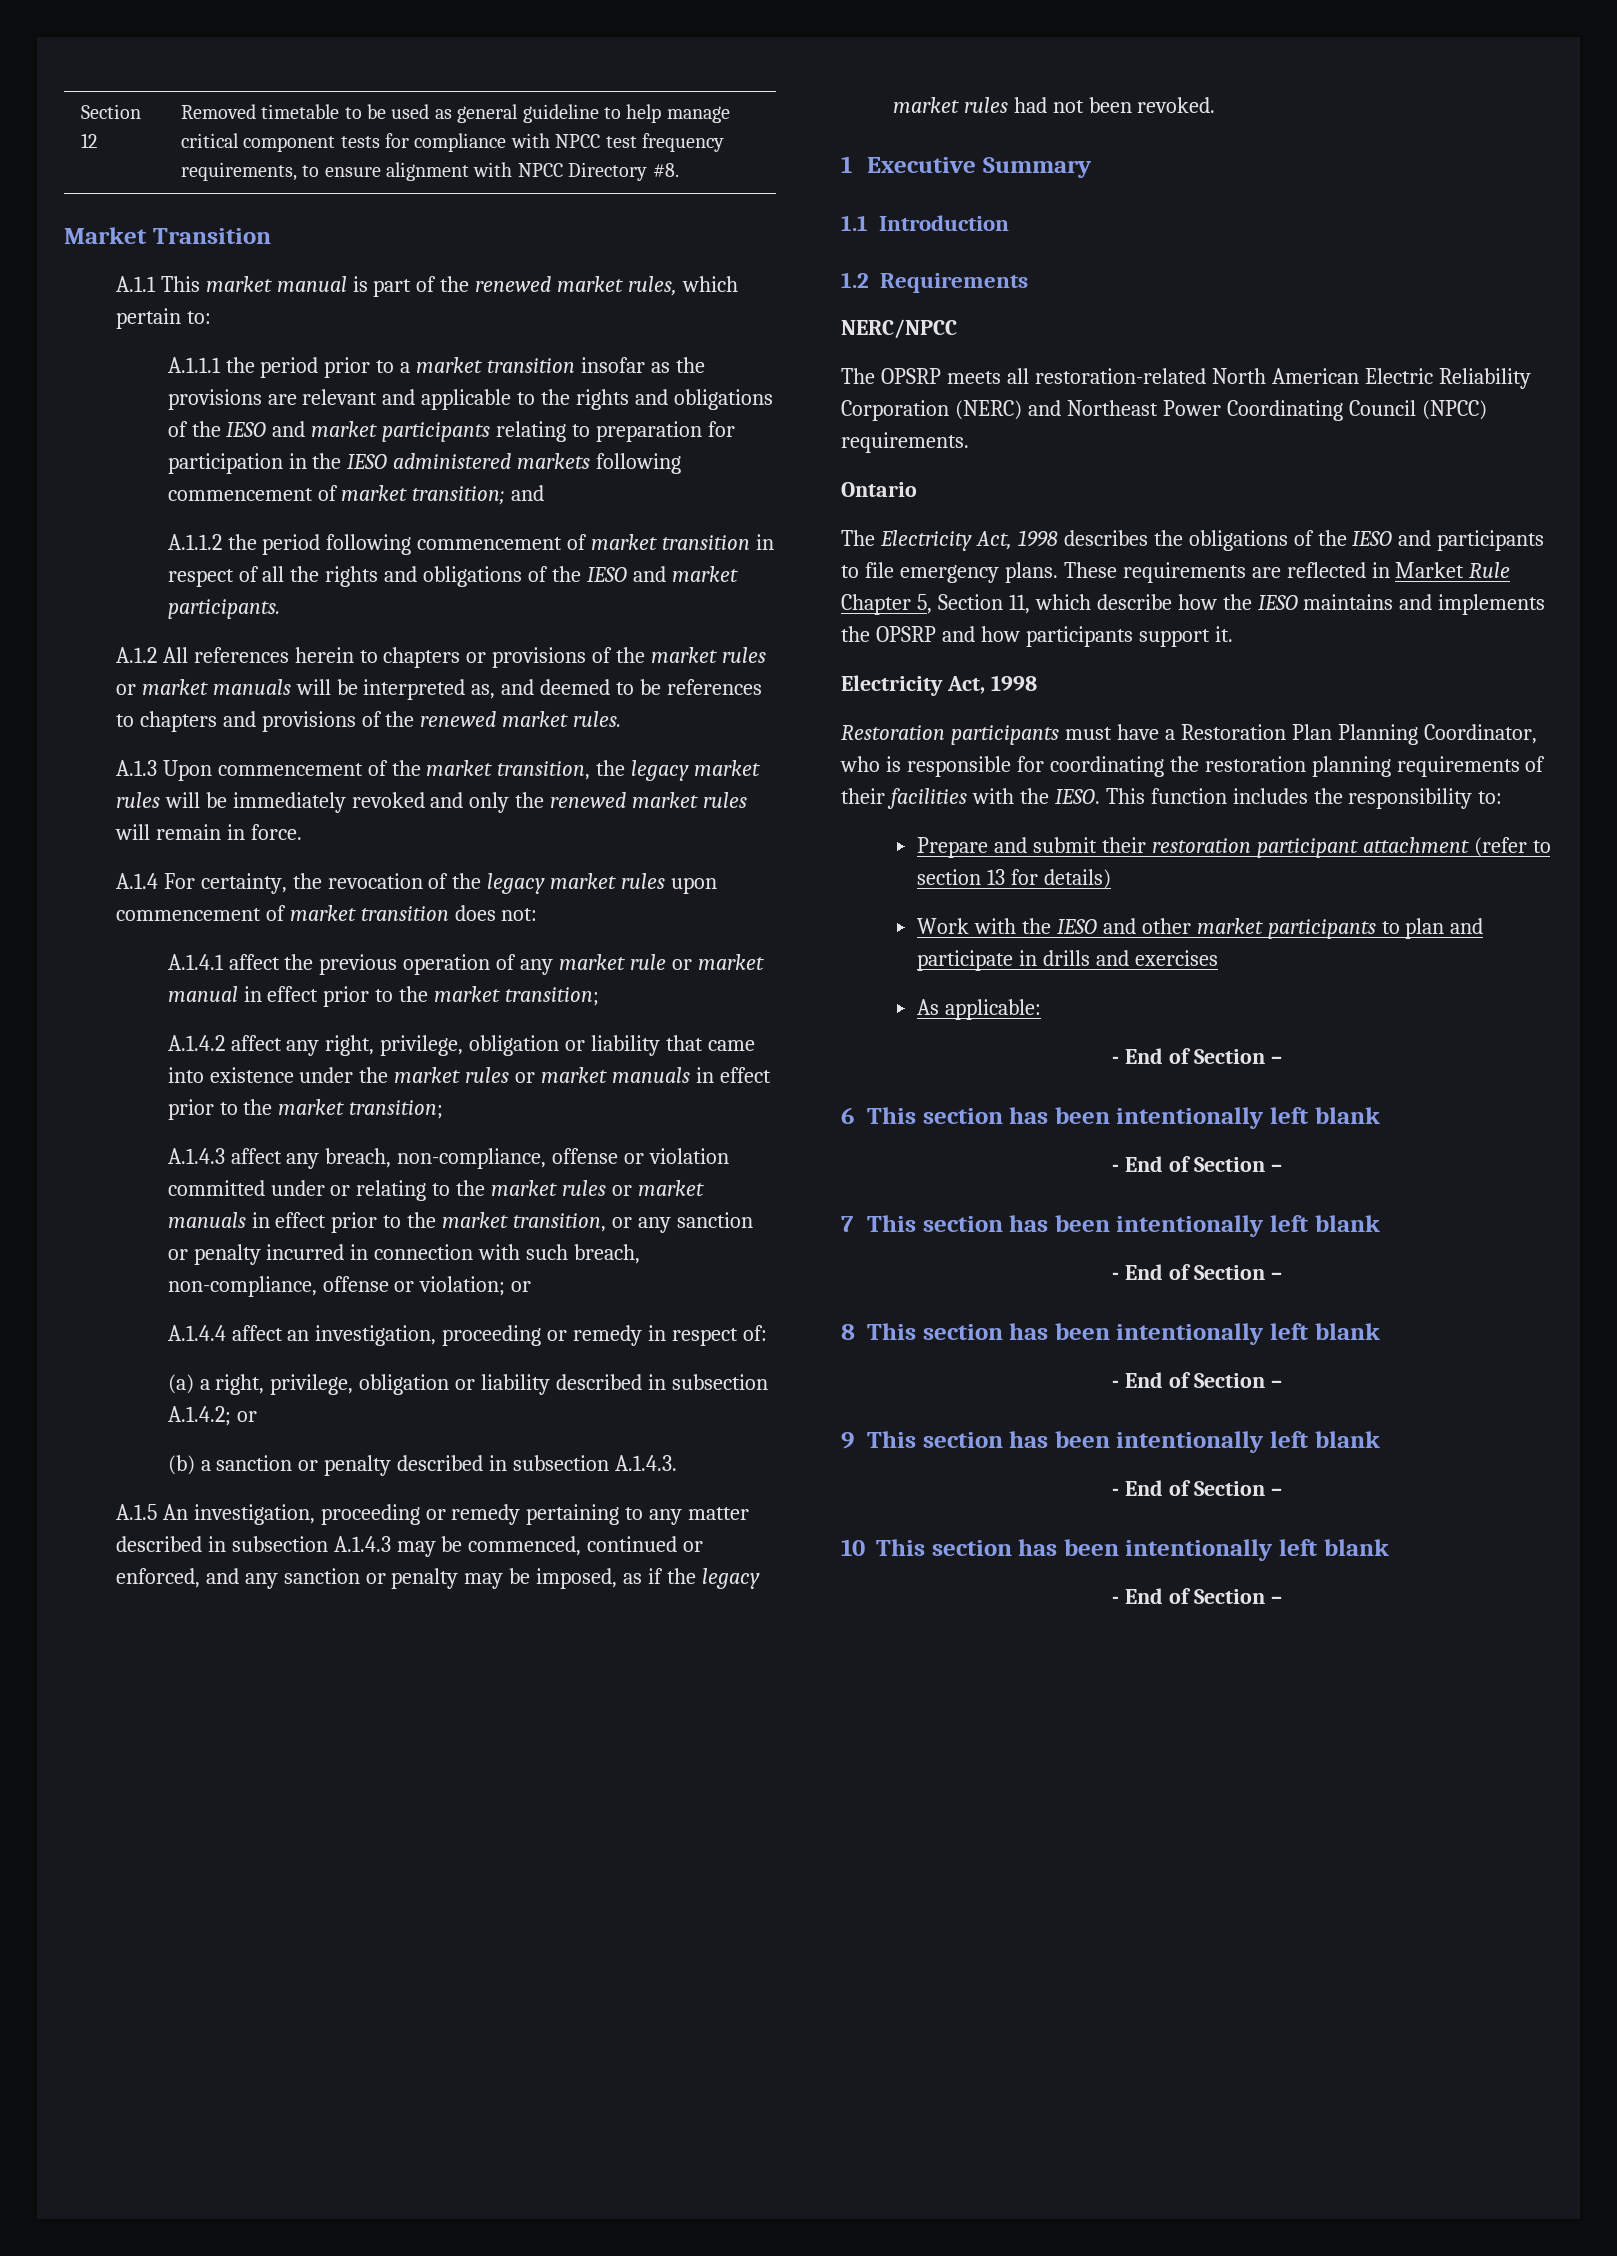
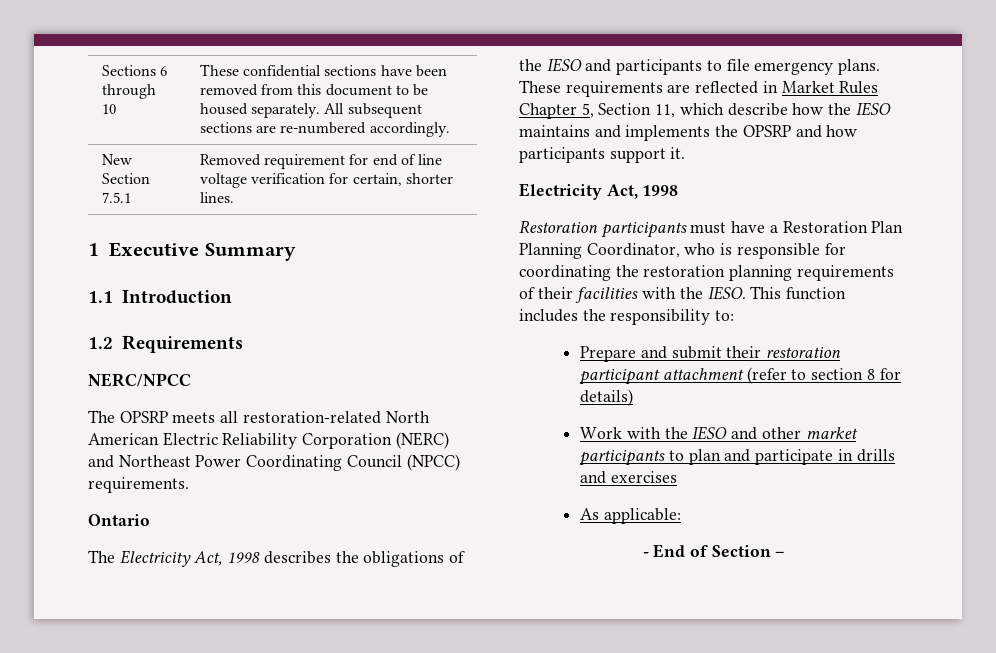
- Section 12 | Removed timetable to be used as general guideline to help manage critical component tests for compliance with NPCC test frequency requirements, to ensure alignment with NPCC Directory #8.
- Market Transition
- A.1.1 This market manual is part of the renewed market rules, which pertain to:
- A.1.1.1 the period prior to a market transition insofar as the provisions are relevant and applicable to the rights and obligations of the IESO and market participants relating to preparation for participation in the IESO administered markets following commencement of market transition; and
- A.1.1.2 the period following commencement of market transition in respect of all the rights and obligations of the IESO and market participants.
- A.1.2 All references herein to chapters or provisions of the market rules or market manuals will be interpreted as, and deemed to be references to chapters and provisions of the renewed market rules.
- A.1.3 Upon commencement of the market transition, the legacy market rules will be immediately revoked and only the renewed market rules will remain in force.
- A.1.4 For certainty, the revocation of the legacy market rules upon commencement of market transition does not:
- A.1.4.1 affect the previous operation of any market rule or market manual in effect prior to the market transition;
- A.1.4.2 affect any right, privilege, obligation or liability that came into existence under the market rules or market manuals in effect prior to the market transition;
- A.1.4.3 affect any breach, non-compliance, offense or violation committed under or relating to the market rules or market manuals in effect prior to the market transition, or any sanction or penalty incurred in connection with such breach, non-compliance, offense or violation; or
- A.1.4.4 affect an investigation, proceeding or remedy in respect of:
- (a) a right, privilege, obligation or liability described in subsection A.1.4.2; or
- (b) a sanction or penalty described in subsection A.1.4.3.
- A.1.5 An investigation, proceeding or remedy pertaining to any matter described in subsection A.1.4.3 may be commenced, continued or enforced, and any sanction or penalty may be imposed, as if the legacy market rules had not been revoked.
+ Sections 6 through 10 | These confidential sections have been removed from this document to be housed separately. All subsequent sections are re-numbered accordingly.
+ New Section 7.5.1 | Removed requirement for end of line voltage verification for certain, shorter lines.
- These requirements are reflected in Market Rule Chapter 5, Section 11, which describe how the IESO maintains and implements the OPSRP and how participants support it.
+ These requirements are reflected in Market Rules Chapter 5, Section 11, which describe how the IESO maintains and implements the OPSRP and how participants support it.
- Prepare and submit their restoration participant attachment (refer to section 13 for details)
+ Prepare and submit their restoration participant attachment (refer to section 8 for details)
- 6 This section has been intentionally left blank
- - End of Section –
- 7 This section has been intentionally left blank
- - End of Section –
- 8 This section has been intentionally left blank
- - End of Section –
- 9 This section has been intentionally left blank
- - End of Section –
- 10 This section has been intentionally left blank
- - End of Section –

